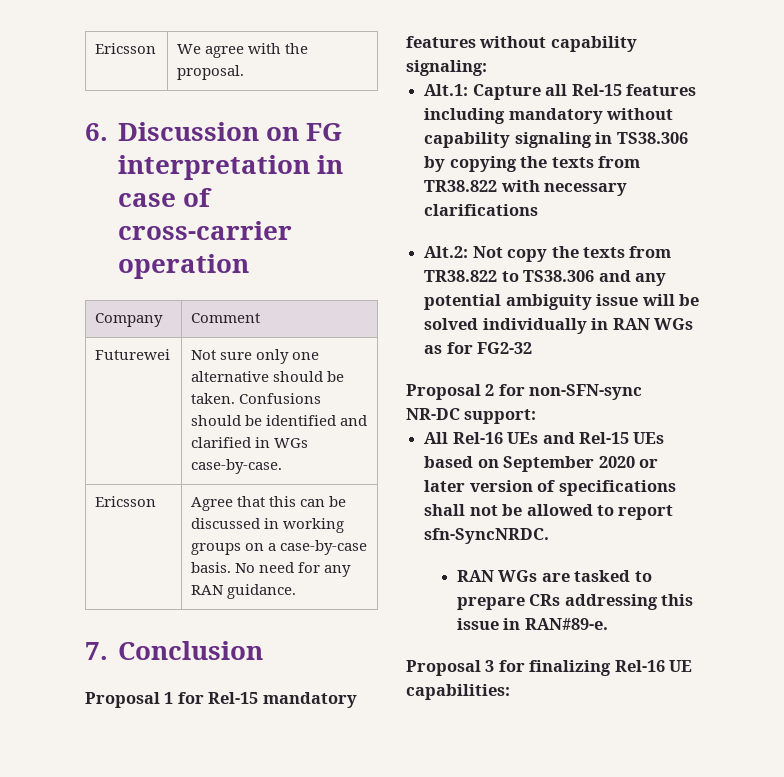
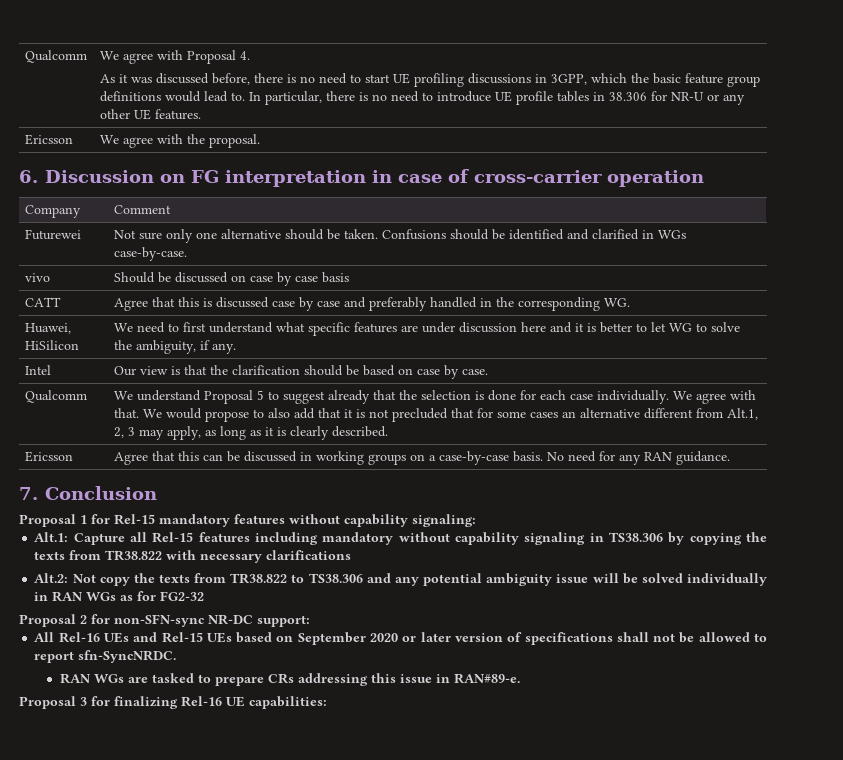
+ Qualcomm | We agree with Proposal 4.
+ As it was discussed before, there is no need to start UE profiling discussions in 3GPP, which the basic feature group definitions would lead to. In particular, there is no need to introduce UE profile tables in 38.306 for NR-U or any other UE features.
+ vivo | Should be discussed on case by case basis
+ CATT | Agree that this is discussed case by case and preferably handled in the corresponding WG.
+ Huawei, HiSilicon | We need to first understand what specific features are under discussion here and it is better to let WG to solve the ambiguity, if any.
+ Intel | Our view is that the clarification should be based on case by case.
+ Qualcomm | We understand Proposal 5 to suggest already that the selection is done for each case individually. We agree with that. We would propose to also add that it is not precluded that for some cases an alternative different from Alt.1, 2, 3 may apply, as long as it is clearly described.

